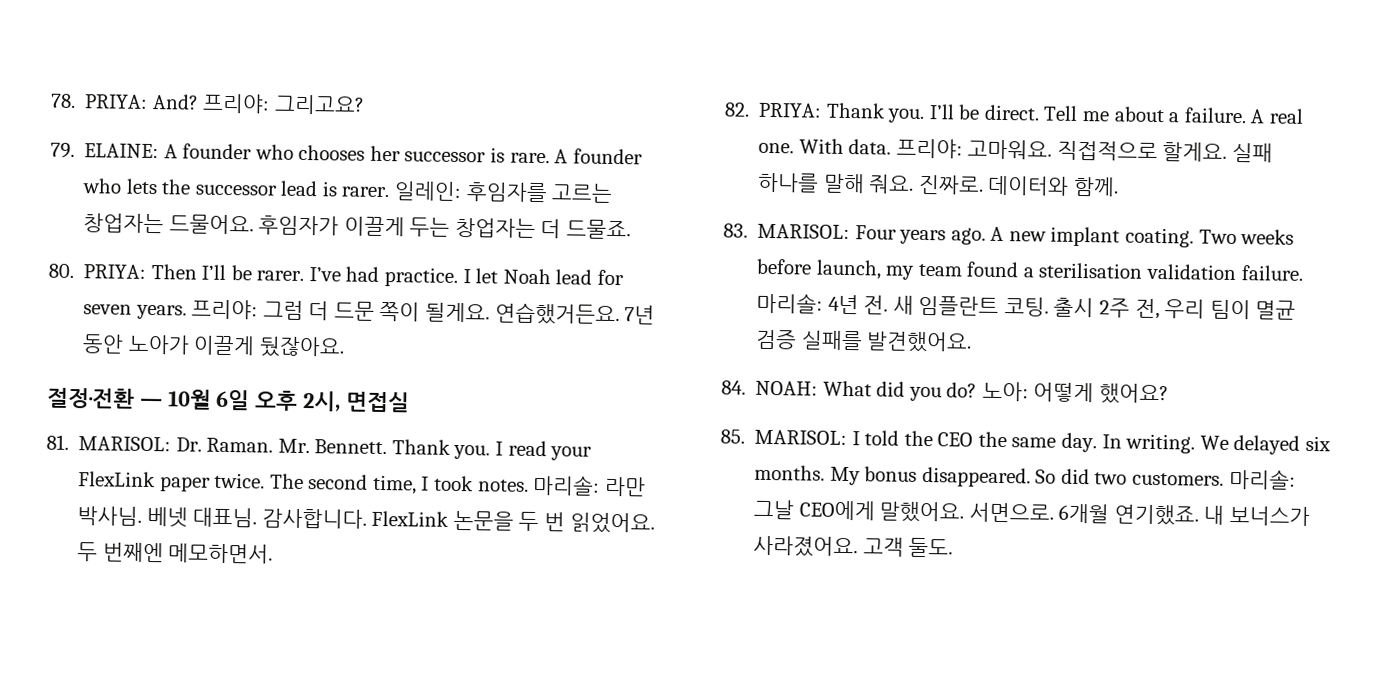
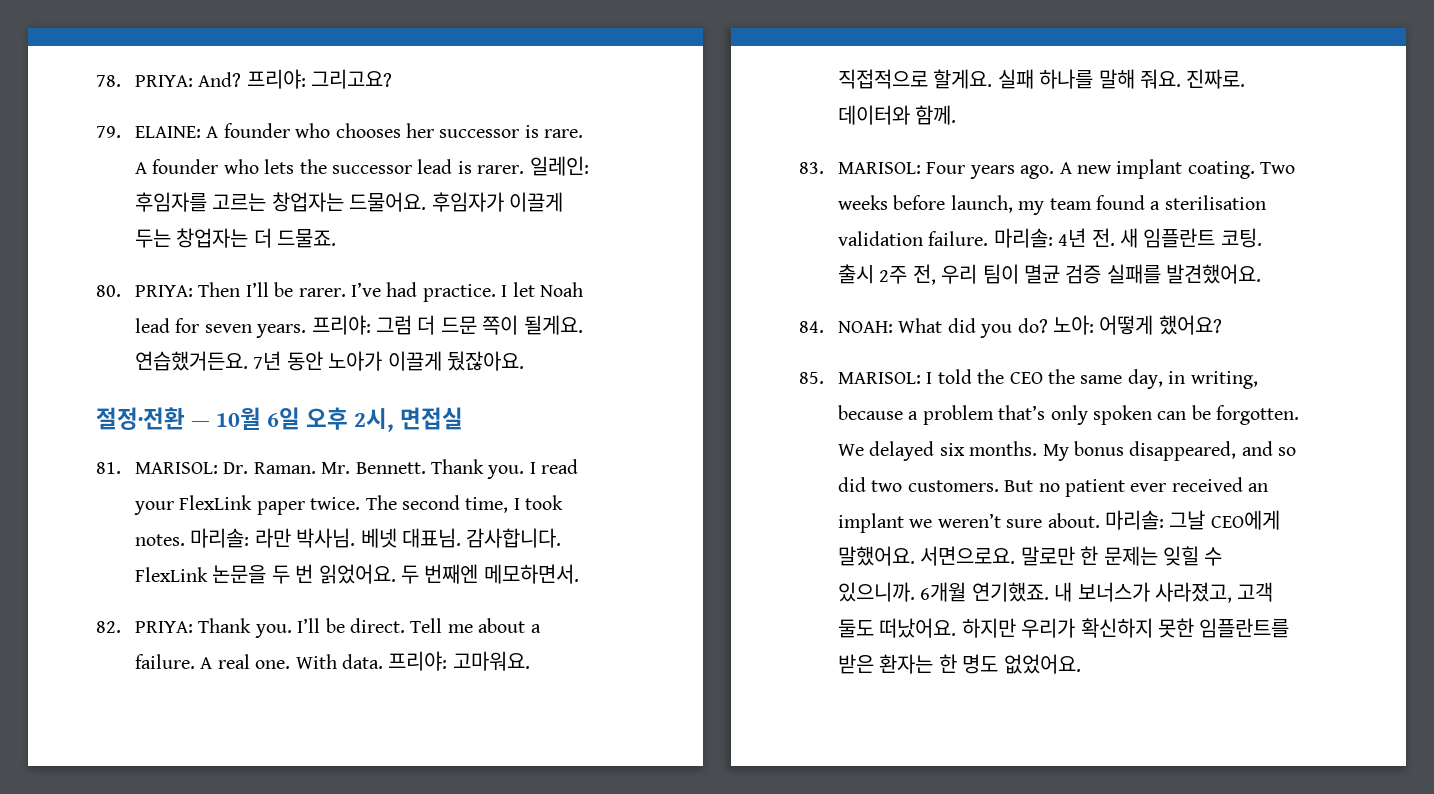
- 85. MARISOL: I told the CEO the same day. In writing.
+ 85. MARISOL: I told the CEO the same day, in writing, because a problem that’s only spoken can be forgotten.
- My bonus disappeared. So did two customers. 마리솔: 그날 CEO에게 말했어요. 서면으로. 6개월 연기했죠. 내 보너스가 사라졌어요. 고객 둘도.
+ My bonus disappeared, and so did two customers. But no patient ever received an implant we weren’t sure about. 마리솔: 그날 CEO에게 말했어요. 서면으로요. 말로만 한 문제는 잊힐 수 있으니까. 6개월 연기했죠. 내 보너스가 사라졌고, 고객 둘도 떠났어요. 하지만 우리가 확신하지 못한 임플란트를 받은 환자는 한 명도 없었어요.

